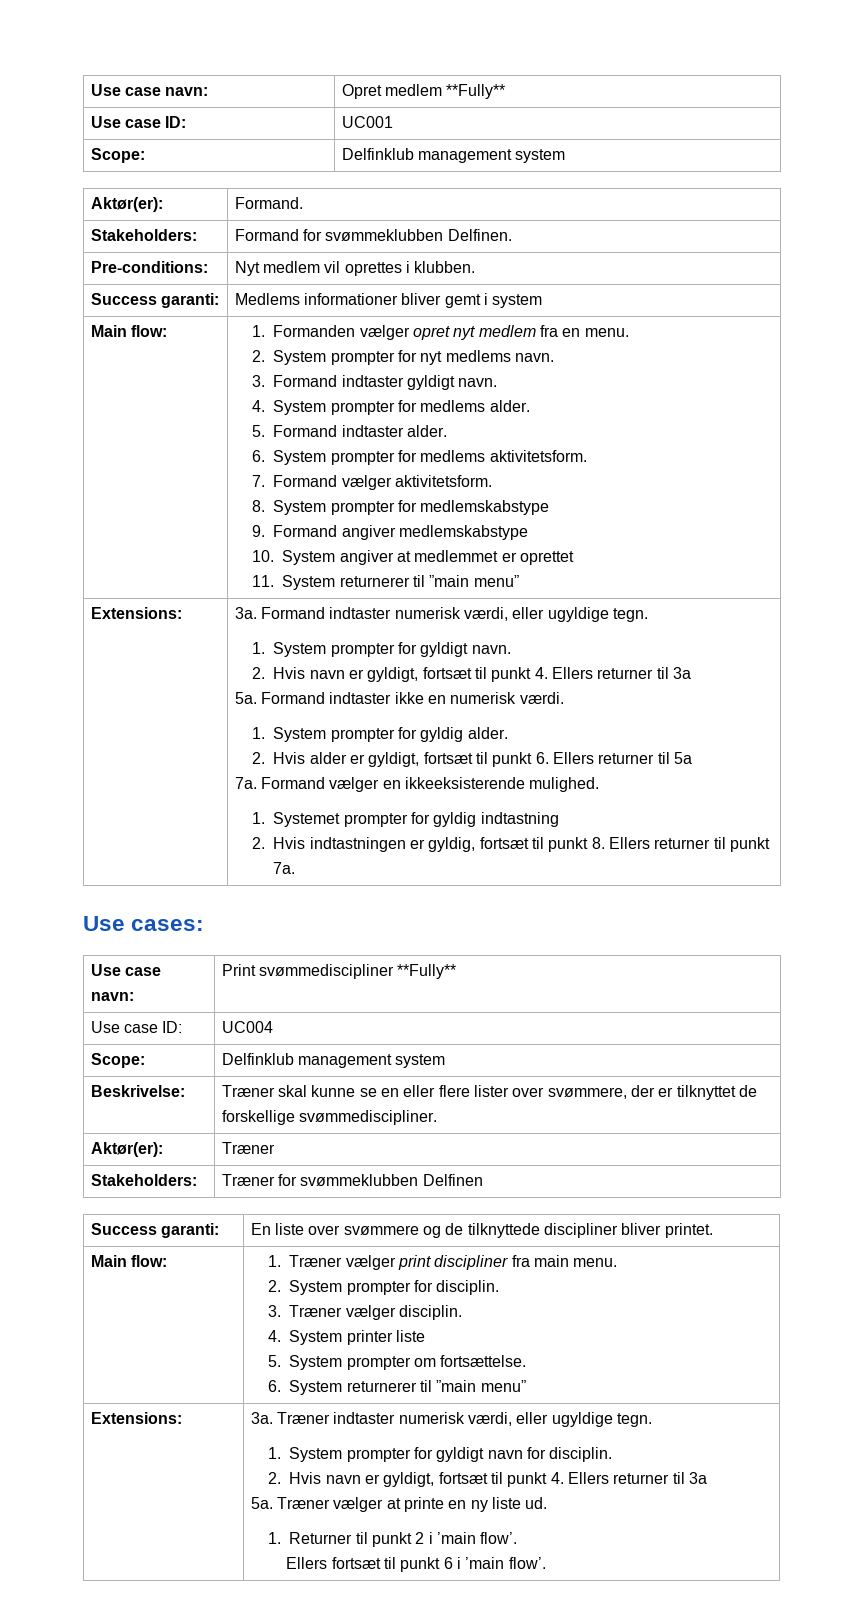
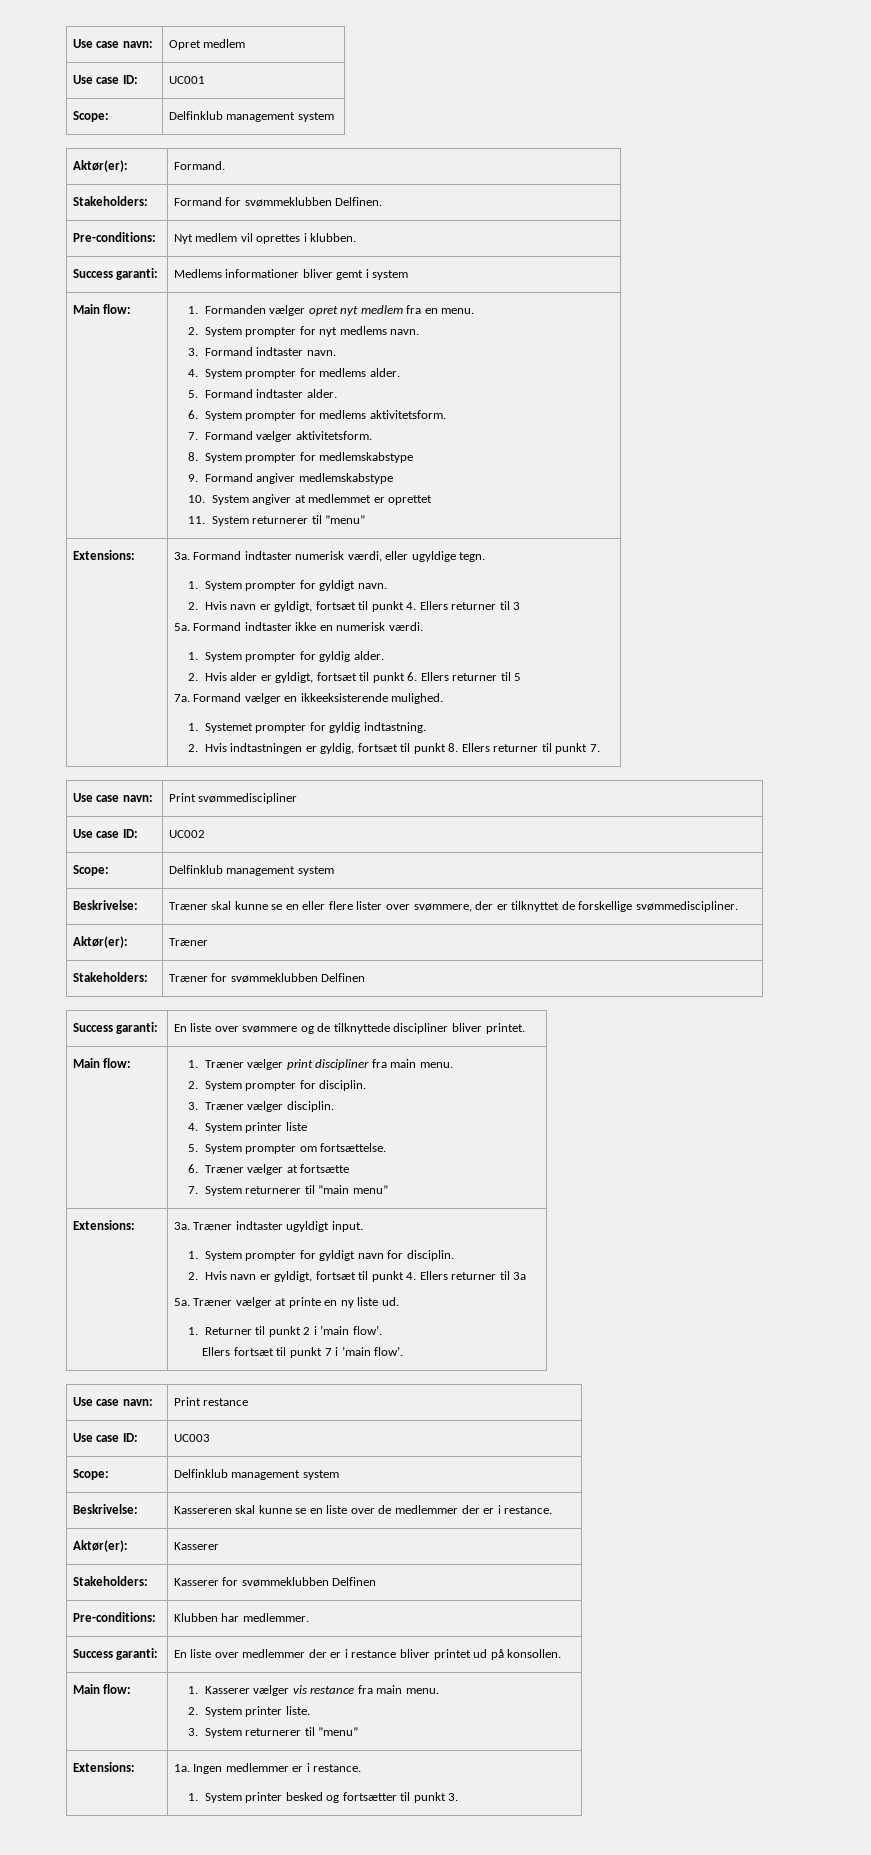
- Use case navn: | Opret medlem **Fully**
+ Use case navn: | Opret medlem
- 3. Formand indtaster gyldigt navn.
+ 3. Formand indtaster navn.
- 11. System returnerer til ”main menu”
+ 11. System returnerer til ”menu”
  1. System prompter for gyldigt navn.
- 2. Hvis navn er gyldigt, fortsæt til punkt 4. Ellers returner til 3a
+ 2. Hvis navn er gyldigt, fortsæt til punkt 4. Ellers returner til 3
- 2. Hvis alder er gyldigt, fortsæt til punkt 6. Ellers returner til 5a
+ 2. Hvis alder er gyldigt, fortsæt til punkt 6. Ellers returner til 5
- 1. Systemet prompter for gyldig indtastning
+ 1. Systemet prompter for gyldig indtastning.
- 2. Hvis indtastningen er gyldig, fortsæt til punkt 8. Ellers returner til punkt 7a.
- Use cases:
+ 2. Hvis indtastningen er gyldig, fortsæt til punkt 8. Ellers returner til punkt 7.
- Use case navn: | Print svømmediscipliner **Fully**
- Use case ID: | UC004
+ Use case navn: | Print svømmediscipliner
+ Use case ID: | UC002
  Main flow: | 1. Træner vælger print discipliner fra main menu.
  2. System prompter for disciplin.
  3. Træner vælger disciplin.
  4. System printer liste
  5. System prompter om fortsættelse.
- 6. System returnerer til ”main menu”
+ 6. Træner vælger at fortsætte
+ 7. System returnerer til ”main menu”
- Træner indtaster numerisk værdi, eller ugyldige tegn.
+ Træner indtaster ugyldigt input.
- Ellers fortsæt til punkt 6 i ’main flow’.
+ Ellers fortsæt til punkt 7 i ’main flow’.
+ Use case navn: | Print restance
+ Use case ID: | UC003
+ Scope: | Delfinklub management system
+ Beskrivelse: | Kassereren skal kunne se en liste over de medlemmer der er i restance.
+ Aktør(er): | Kasserer
+ Stakeholders: | Kasserer for svømmeklubben Delfinen
+ Pre-conditions: | Klubben har medlemmer.
+ Success garanti: | En liste over medlemmer der er i restance bliver printet ud på konsollen.
+ Main flow: | 1. Kasserer vælger vis restance fra main menu.
+ 2. System printer liste.
+ 3. System returnerer til ”menu”
+ Extensions: | 1a. Ingen medlemmer er i restance.
+ 1. System printer besked og fortsætter til punkt 3.

